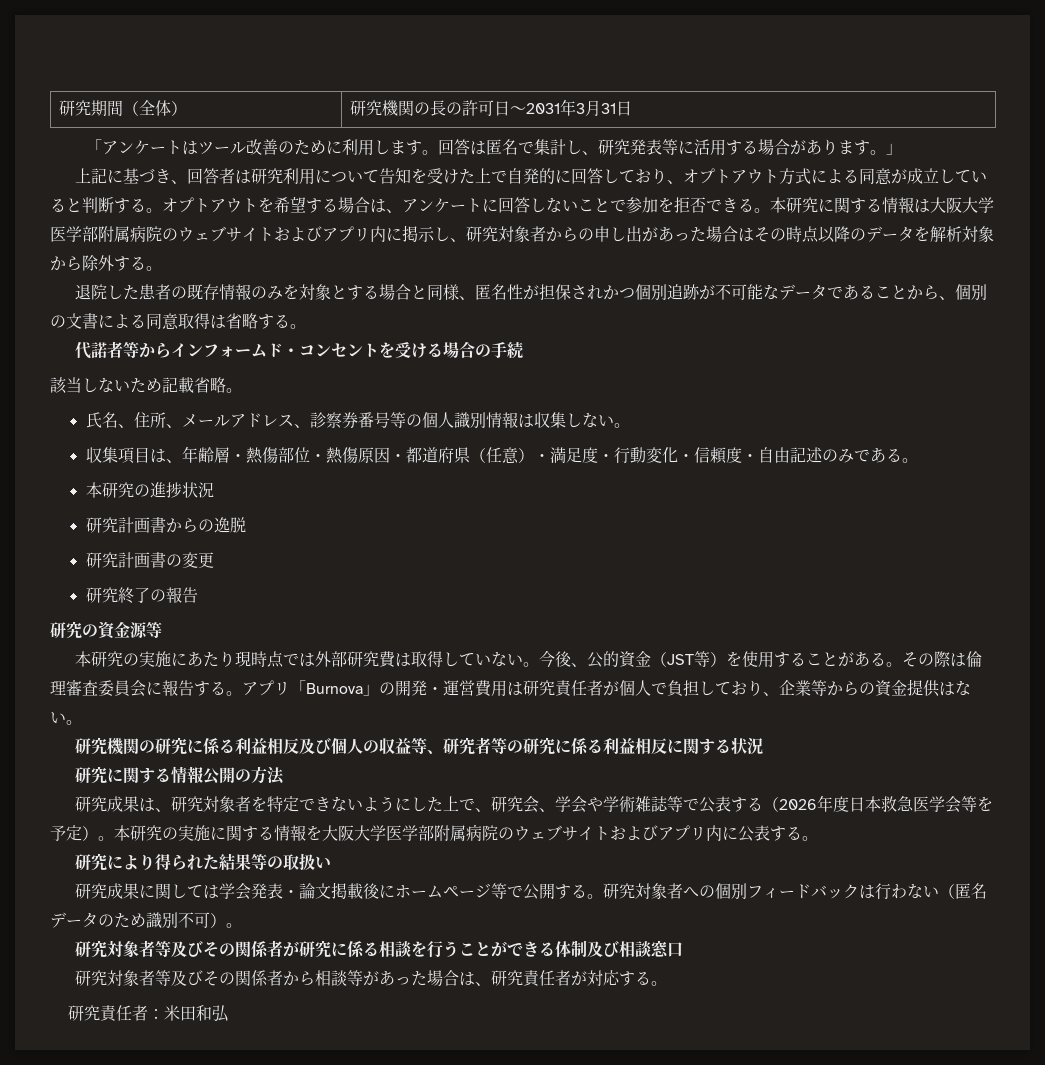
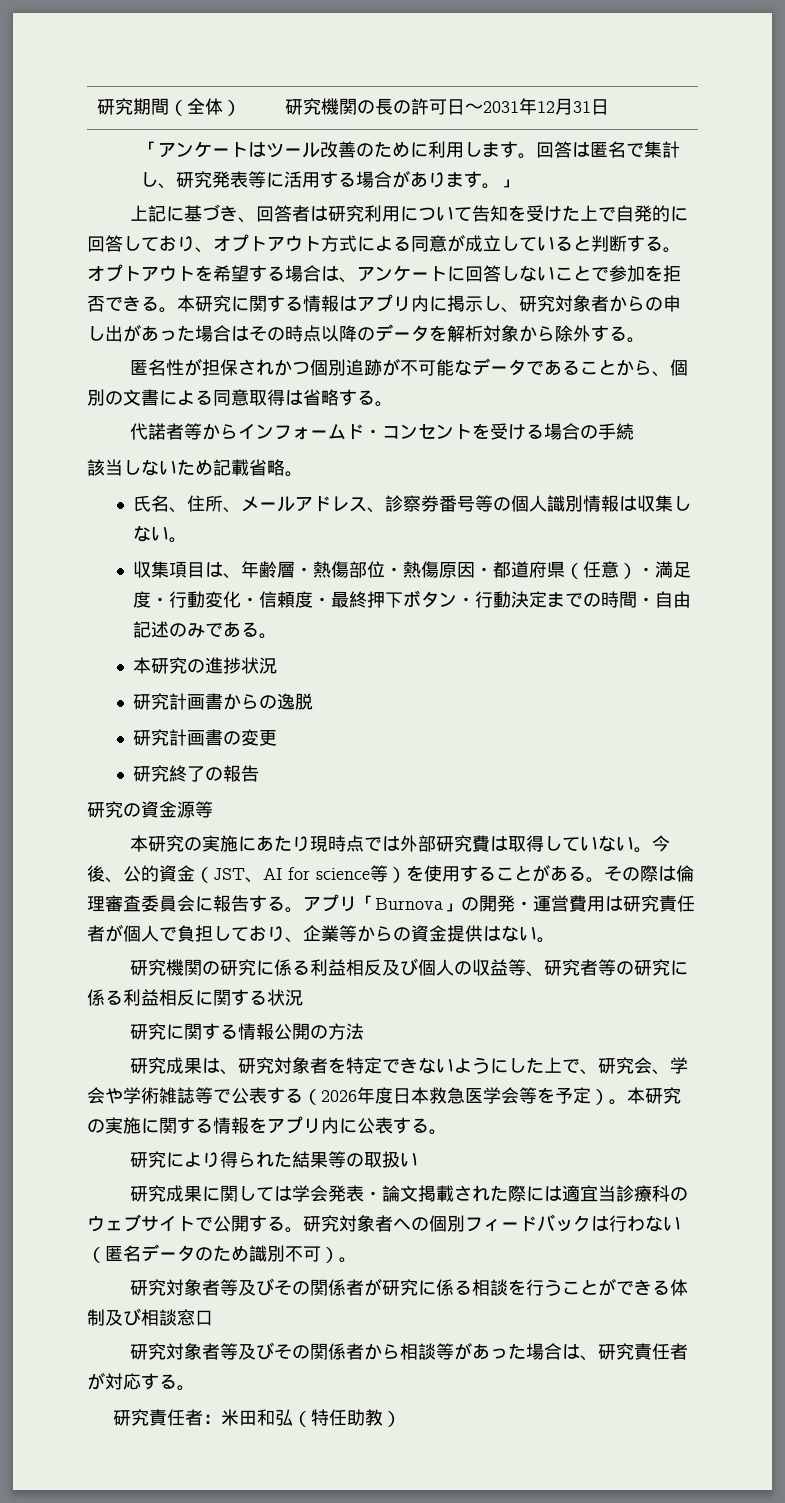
- 研究期間（全体） | 研究機関の長の許可日〜2031年3月31日
+ 研究期間（全体） | 研究機関の長の許可日〜2031年12月31日
- 本研究に関する情報は大阪大学医学部附属病院のウェブサイトおよびアプリ内に掲示し、研究対象者からの申し出があった場合はその時点以降のデータを解析対象から除外する。
+ 本研究に関する情報はアプリ内に掲示し、研究対象者からの申し出があった場合はその時点以降のデータを解析対象から除外する。
- 退院した患者の既存情報のみを対象とする場合と同様、匿名性が担保されかつ個別追跡が不可能なデータであることから、個別の文書による同意取得は省略する。
+ 匿名性が担保されかつ個別追跡が不可能なデータであることから、個別の文書による同意取得は省略する。
- 収集項目は、年齢層・熱傷部位・熱傷原因・都道府県（任意）・満足度・行動変化・信頼度・自由記述のみである。
+ 収集項目は、年齢層・熱傷部位・熱傷原因・都道府県（任意）・満足度・行動変化・信頼度・最終押下ボタン・行動決定までの時間・自由記述のみである。
- 今後、公的資金（JST等）を使用することがある。
+ 今後、公的資金（JST、AI for science等）を使用することがある。
- 本研究の実施に関する情報を大阪大学医学部附属病院のウェブサイトおよびアプリ内に公表する。
+ 本研究の実施に関する情報をアプリ内に公表する。
- 研究成果に関しては学会発表・論文掲載後にホームページ等で公開する。
+ 研究成果に関しては学会発表・論文掲載された際には適宜当診療科のウェブサイトで公開する。
- 研究責任者：米田和弘
+ 研究責任者：米田和弘（特任助教）

